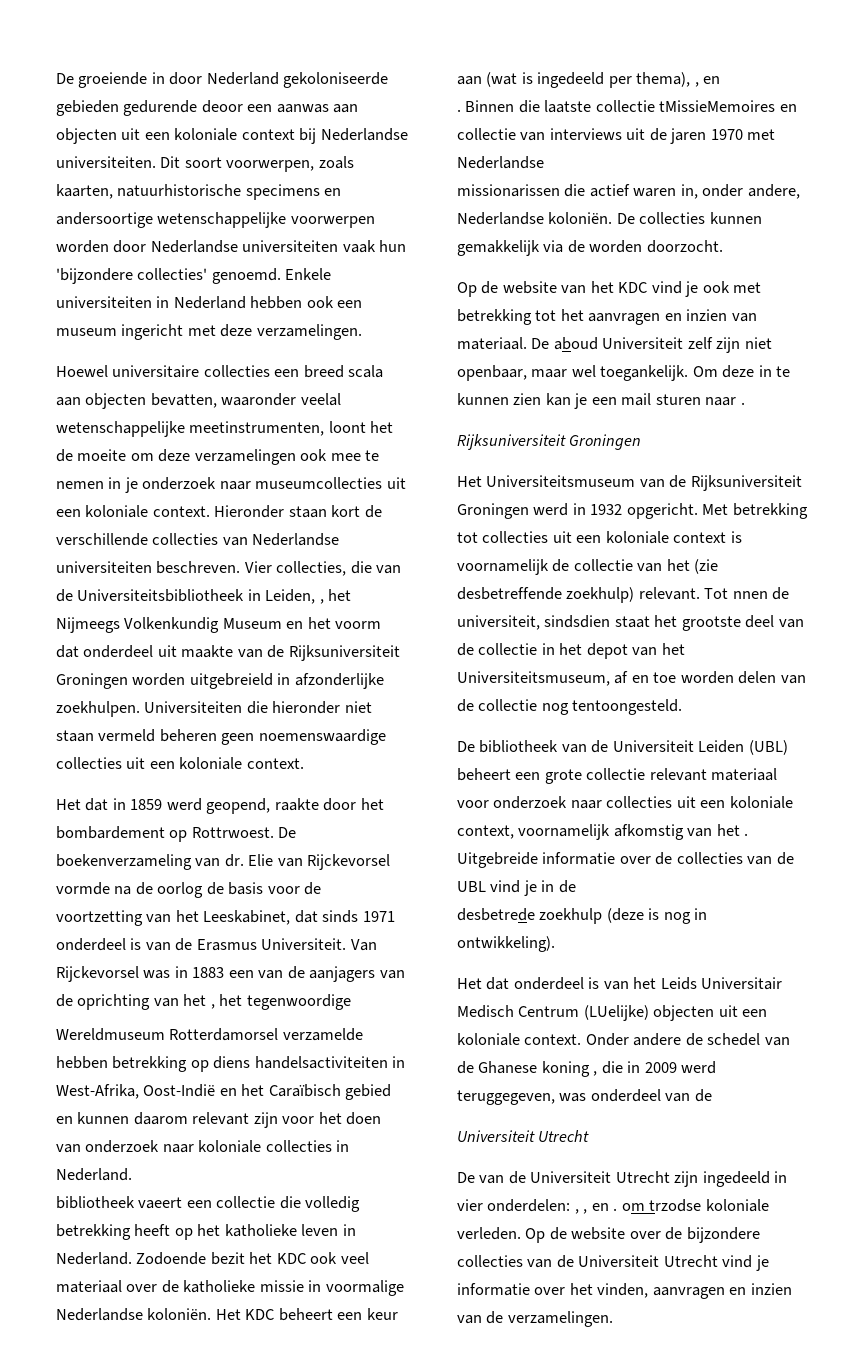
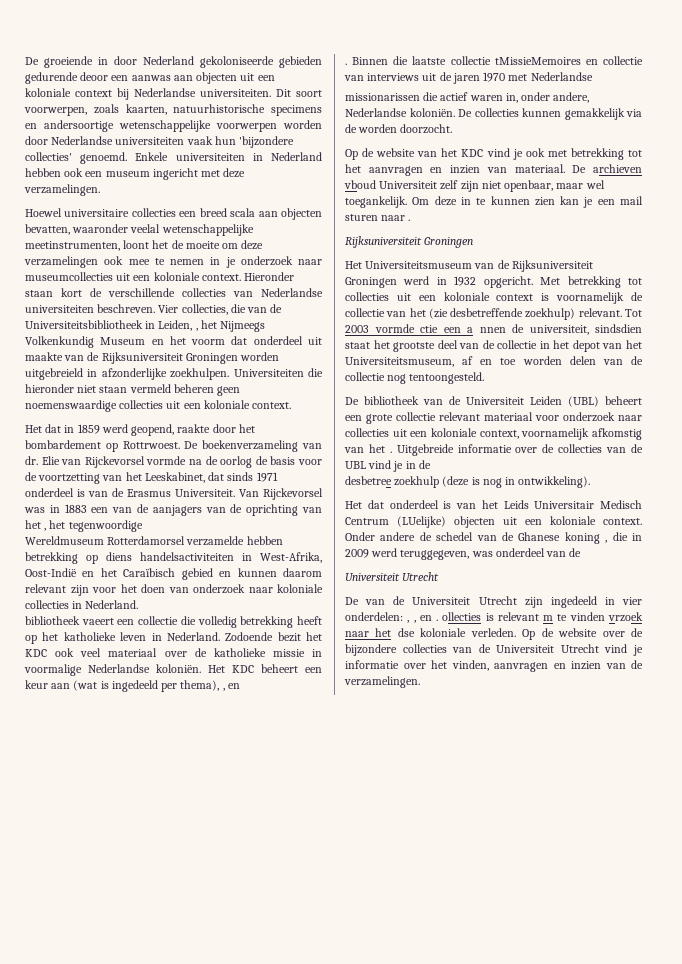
- De aboud Universiteit zelf zijn niet openbaar, maar wel toegankelijk.
+ De archieven vboud Universiteit zelf zijn niet openbaar, maar wel toegankelijk.
- Tot nnen de universiteit, sindsdien staat het grootste deel van de collectie in het depot van het Universiteitsmuseum, af en toe worden delen van de collectie nog tentoongesteld.
+ Tot 2003 vormde ctie een a nnen de universiteit, sindsdien staat het grootste deel van de collectie in het depot van het Universiteitsmuseum, af en toe worden delen van de collectie nog tentoongesteld.
- desbetrede zoekhulp (deze is nog in ontwikkeling).
+ desbetree zoekhulp (deze is nog in ontwikkeling).
- De van de Universiteit Utrecht zijn ingedeeld in vier onderdelen: , , en . om trzodse koloniale verleden.
+ De van de Universiteit Utrecht zijn ingedeeld in vier onderdelen: , , en . ollecties is relevant m te vinden vrzoek naar het dse koloniale verleden.

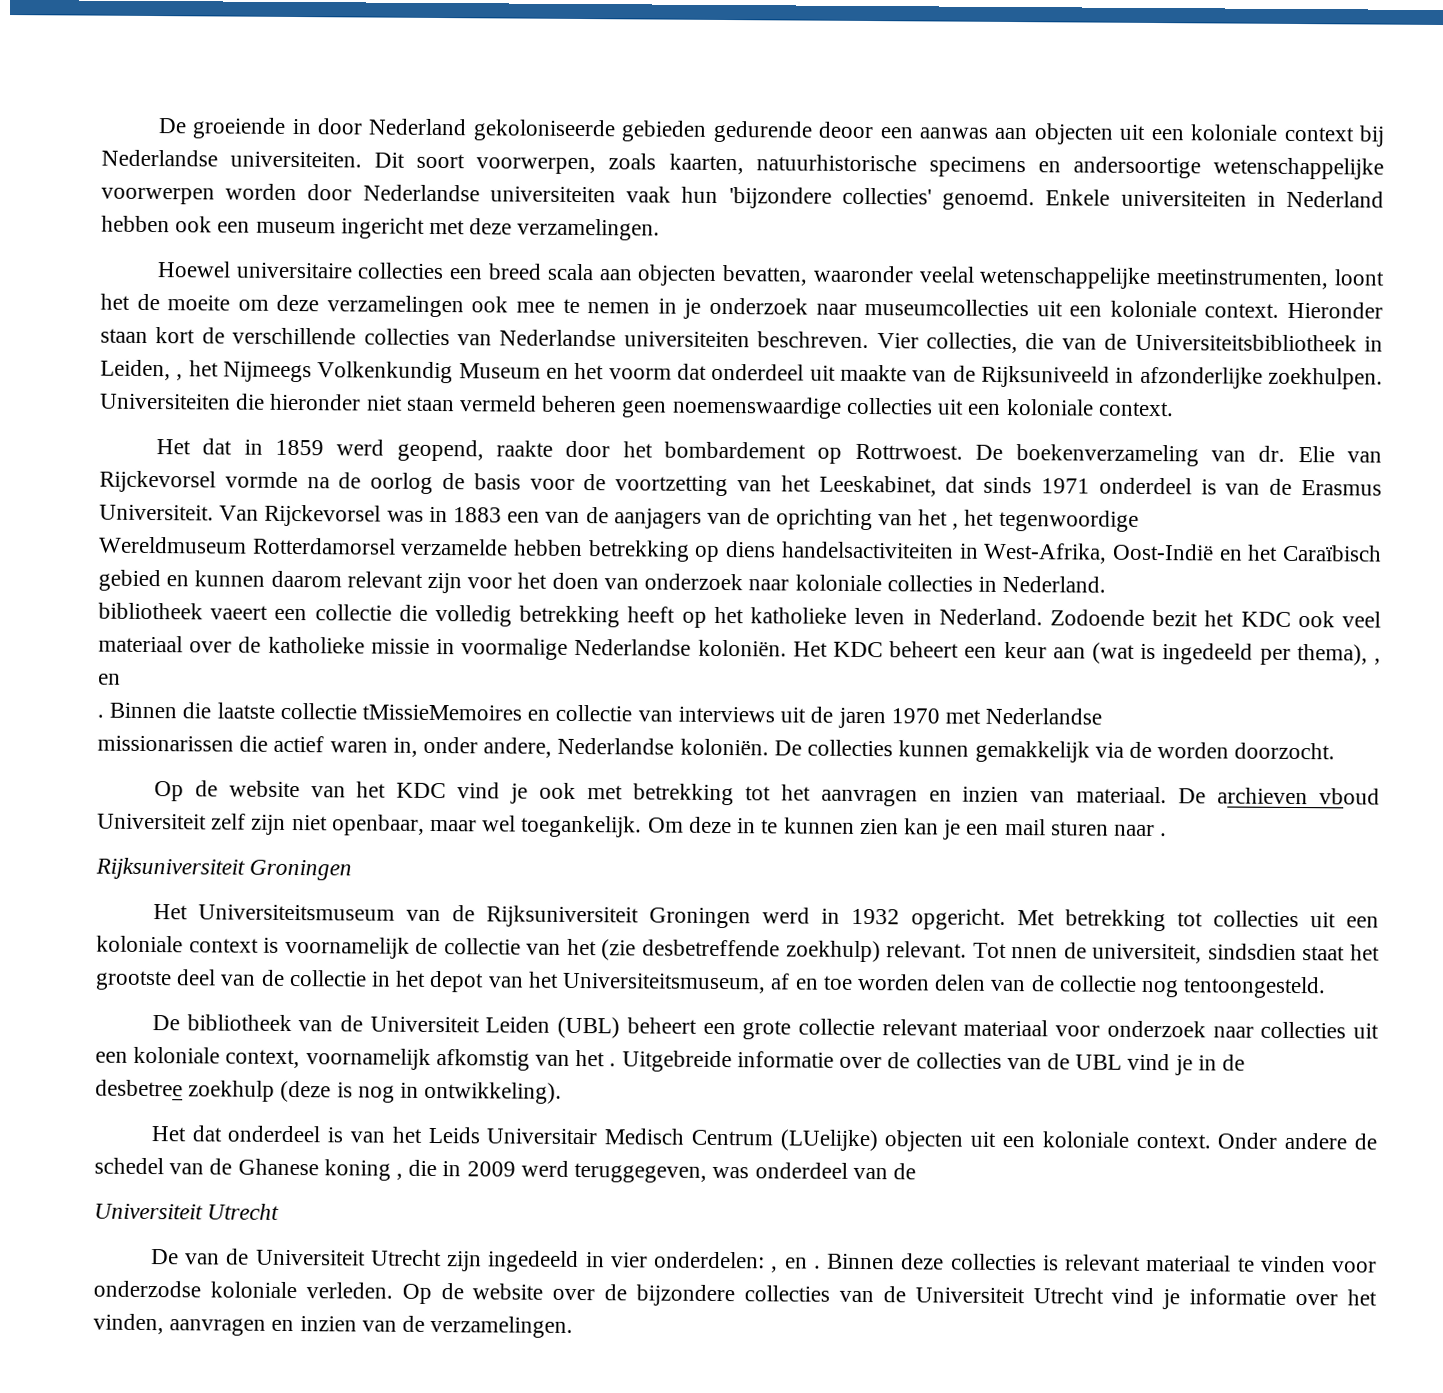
- Vier collecties, die van de Universiteitsbibliotheek in Leiden, , het Nijmeegs Volkenkundig Museum en het voorm dat onderdeel uit maakte van de Rijksuniversiteit Groningen worden uitgebreield in afzonderlijke zoekhulpen.
+ Vier collecties, die van de Universiteitsbibliotheek in Leiden, , het Nijmeegs Volkenkundig Museum en het voorm dat onderdeel uit maakte van de Rijksuniveeld in afzonderlijke zoekhulpen.
- Tot 2003 vormde ctie een a nnen de universiteit, sindsdien staat het grootste deel van de collectie in het depot van het Universiteitsmuseum, af en toe worden delen van de collectie nog tentoongesteld.
+ Tot nnen de universiteit, sindsdien staat het grootste deel van de collectie in het depot van het Universiteitsmuseum, af en toe worden delen van de collectie nog tentoongesteld.
- De van de Universiteit Utrecht zijn ingedeeld in vier onderdelen: , , en . ollecties is relevant m te vinden vrzoek naar het dse koloniale verleden.
+ De van de Universiteit Utrecht zijn ingedeeld in vier onderdelen: , en . Binnen deze collecties is relevant materiaal te vinden voor onderzodse koloniale verleden.

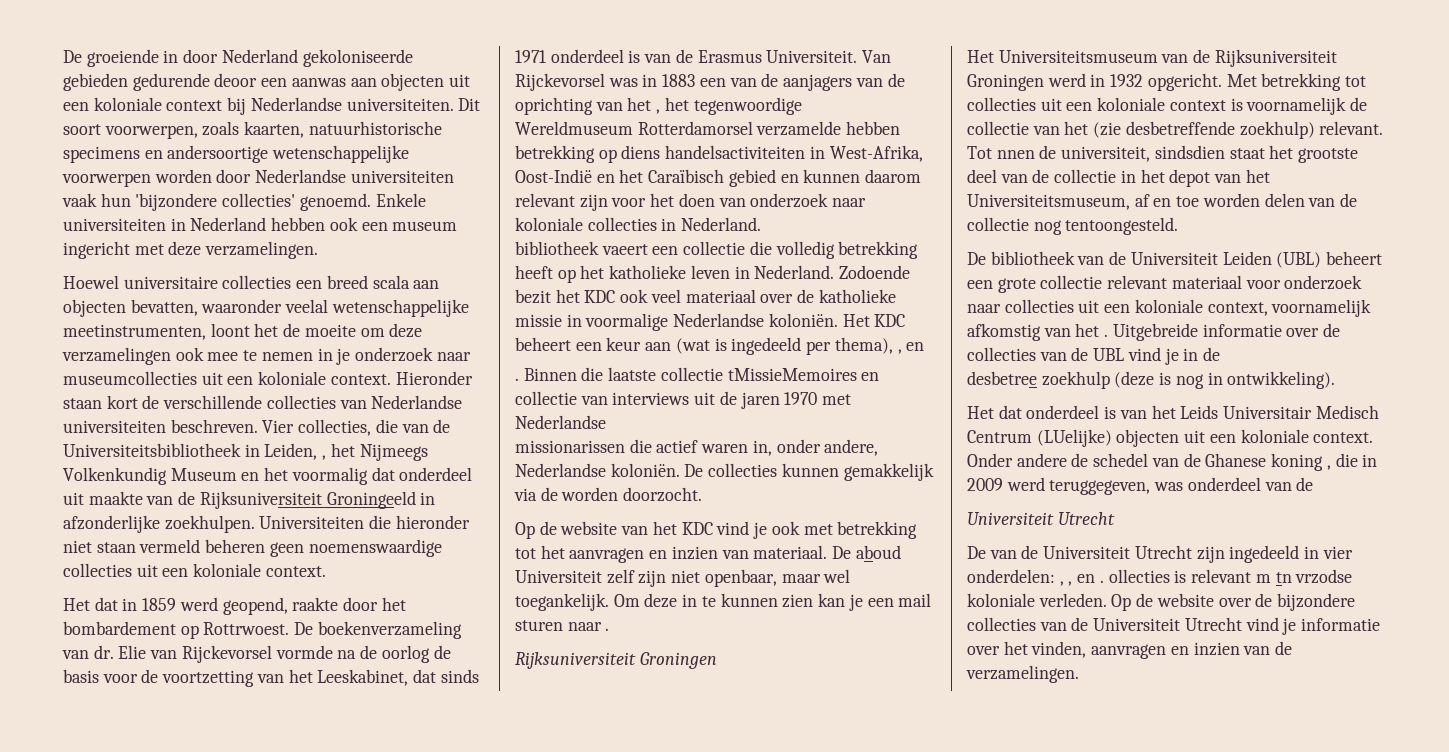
- Vier collecties, die van de Universiteitsbibliotheek in Leiden, , het Nijmeegs Volkenkundig Museum en het voorm dat onderdeel uit maakte van de Rijksuniveeld in afzonderlijke zoekhulpen.
+ Vier collecties, die van de Universiteitsbibliotheek in Leiden, , het Nijmeegs Volkenkundig Museum en het voormalig dat onderdeel uit maakte van de Rijksuniversiteit Groningeeld in afzonderlijke zoekhulpen.
- De archieven vboud Universiteit zelf zijn niet openbaar, maar wel toegankelijk.
+ De aboud Universiteit zelf zijn niet openbaar, maar wel toegankelijk.
- De van de Universiteit Utrecht zijn ingedeeld in vier onderdelen: , en . Binnen deze collecties is relevant materiaal te vinden voor onderzodse koloniale verleden.
+ De van de Universiteit Utrecht zijn ingedeeld in vier onderdelen: , , en . ollecties is relevant m tn vrzodse koloniale verleden.

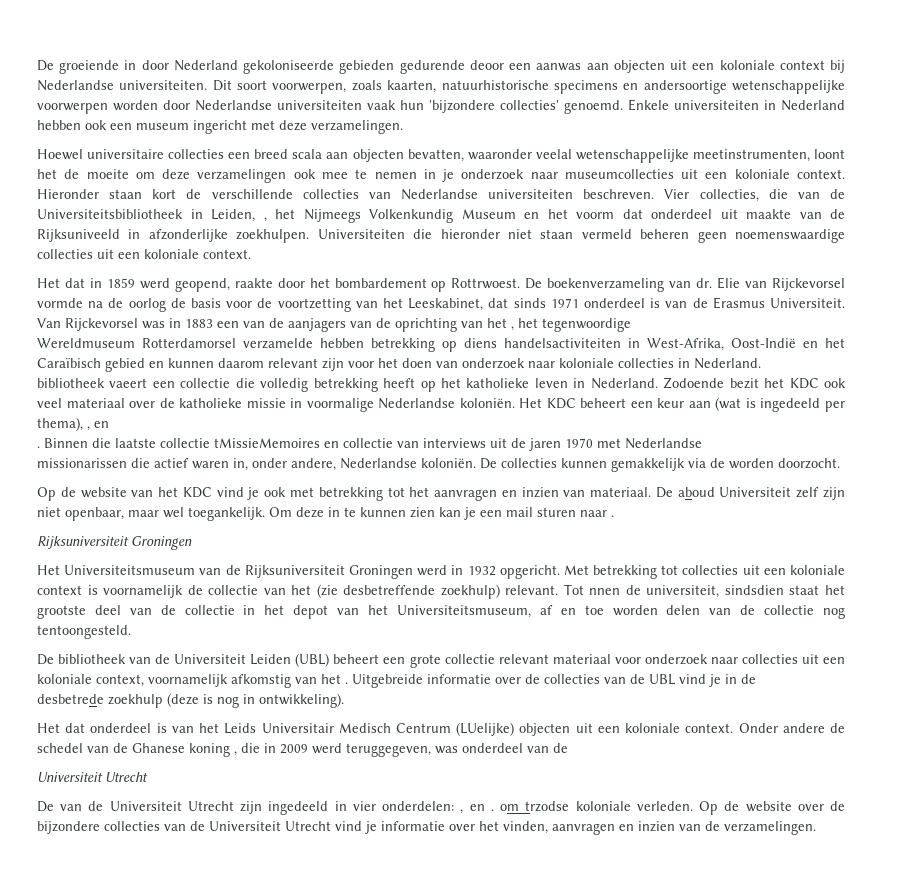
- Vier collecties, die van de Universiteitsbibliotheek in Leiden, , het Nijmeegs Volkenkundig Museum en het voormalig dat onderdeel uit maakte van de Rijksuniversiteit Groningeeld in afzonderlijke zoekhulpen.
+ Vier collecties, die van de Universiteitsbibliotheek in Leiden, , het Nijmeegs Volkenkundig Museum en het voorm dat onderdeel uit maakte van de Rijksuniveeld in afzonderlijke zoekhulpen.
- desbetree zoekhulp (deze is nog in ontwikkeling).
+ desbetrede zoekhulp (deze is nog in ontwikkeling).
- De van de Universiteit Utrecht zijn ingedeeld in vier onderdelen: , , en . ollecties is relevant m tn vrzodse koloniale verleden.
+ De van de Universiteit Utrecht zijn ingedeeld in vier onderdelen: , en . om trzodse koloniale verleden.

